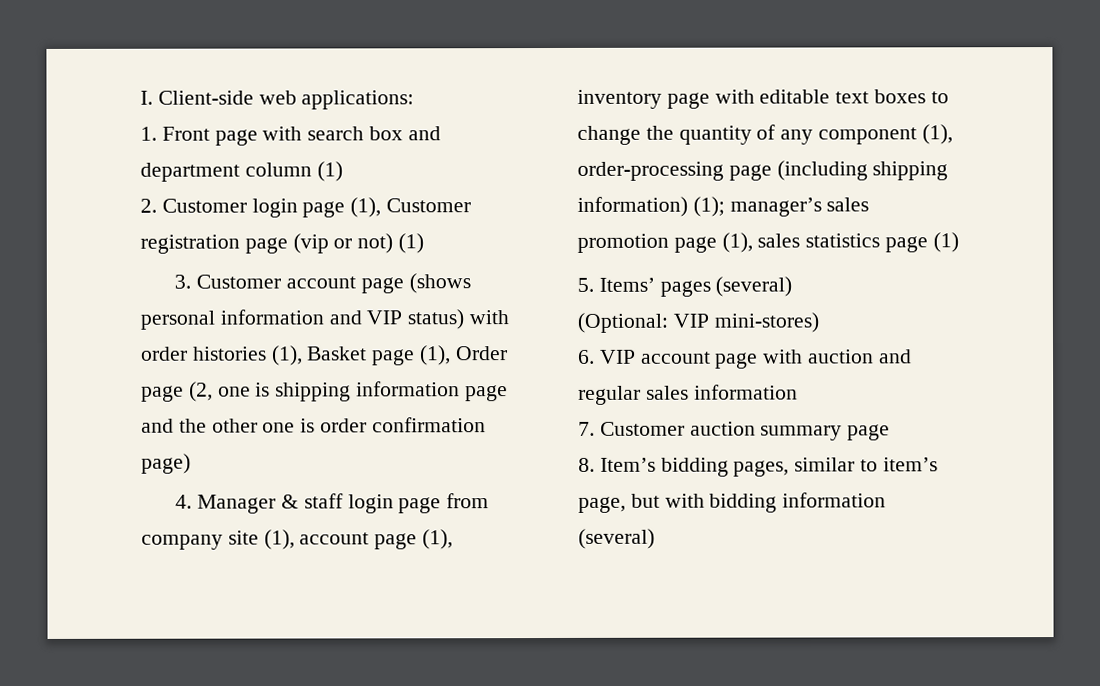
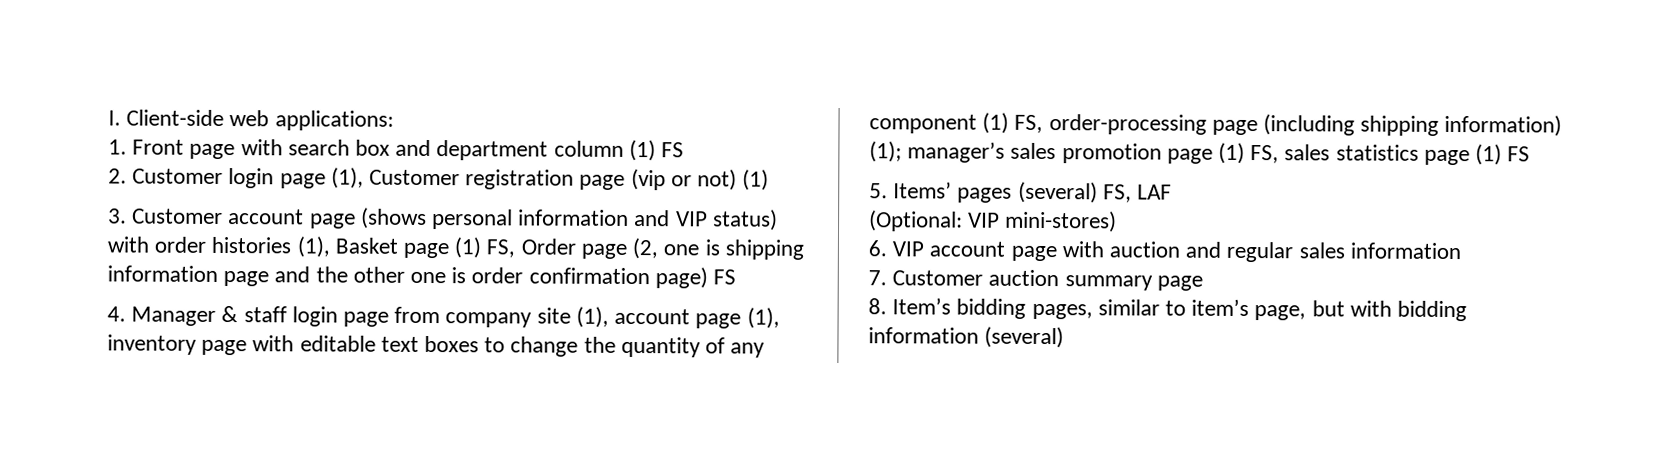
- 1. Front page with search box and department column (1)
+ 1. Front page with search box and department column (1) FS
- 3. Customer account page (shows personal information and VIP status) with order histories (1), Basket page (1), Order page (2, one is shipping information page and the other one is order confirmation page)
+ 3. Customer account page (shows personal information and VIP status) with order histories (1), Basket page (1) FS, Order page (2, one is shipping information page and the other one is order confirmation page) FS
- 4. Manager & staff login page from company site (1), account page (1), inventory page with editable text boxes to change the quantity of any component (1), order-processing page (including shipping information) (1); manager’s sales promotion page (1), sales statistics page (1)
+ 4. Manager & staff login page from company site (1), account page (1), inventory page with editable text boxes to change the quantity of any component (1) FS, order-processing page (including shipping information) (1); manager’s sales promotion page (1) FS, sales statistics page (1) FS
- 5. Items’ pages (several)
+ 5. Items’ pages (several) FS, LAF

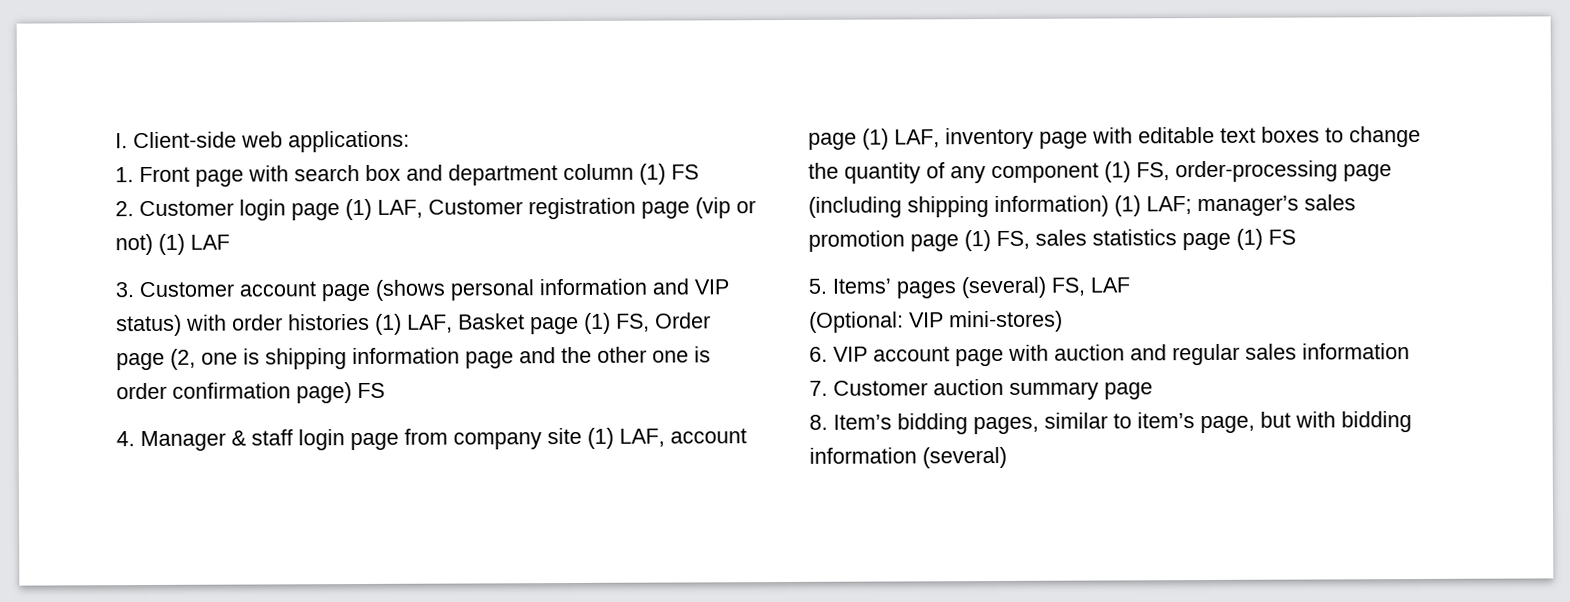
- 2. Customer login page (1), Customer registration page (vip or not) (1)
+ 2. Customer login page (1) LAF, Customer registration page (vip or not) (1) LAF
- 3. Customer account page (shows personal information and VIP status) with order histories (1), Basket page (1) FS, Order page (2, one is shipping information page and the other one is order confirmation page) FS
+ 3. Customer account page (shows personal information and VIP status) with order histories (1) LAF, Basket page (1) FS, Order page (2, one is shipping information page and the other one is order confirmation page) FS
- 4. Manager & staff login page from company site (1), account page (1), inventory page with editable text boxes to change the quantity of any component (1) FS, order-processing page (including shipping information) (1); manager’s sales promotion page (1) FS, sales statistics page (1) FS
+ 4. Manager & staff login page from company site (1) LAF, account page (1) LAF, inventory page with editable text boxes to change the quantity of any component (1) FS, order-processing page (including shipping information) (1) LAF; manager’s sales promotion page (1) FS, sales statistics page (1) FS

